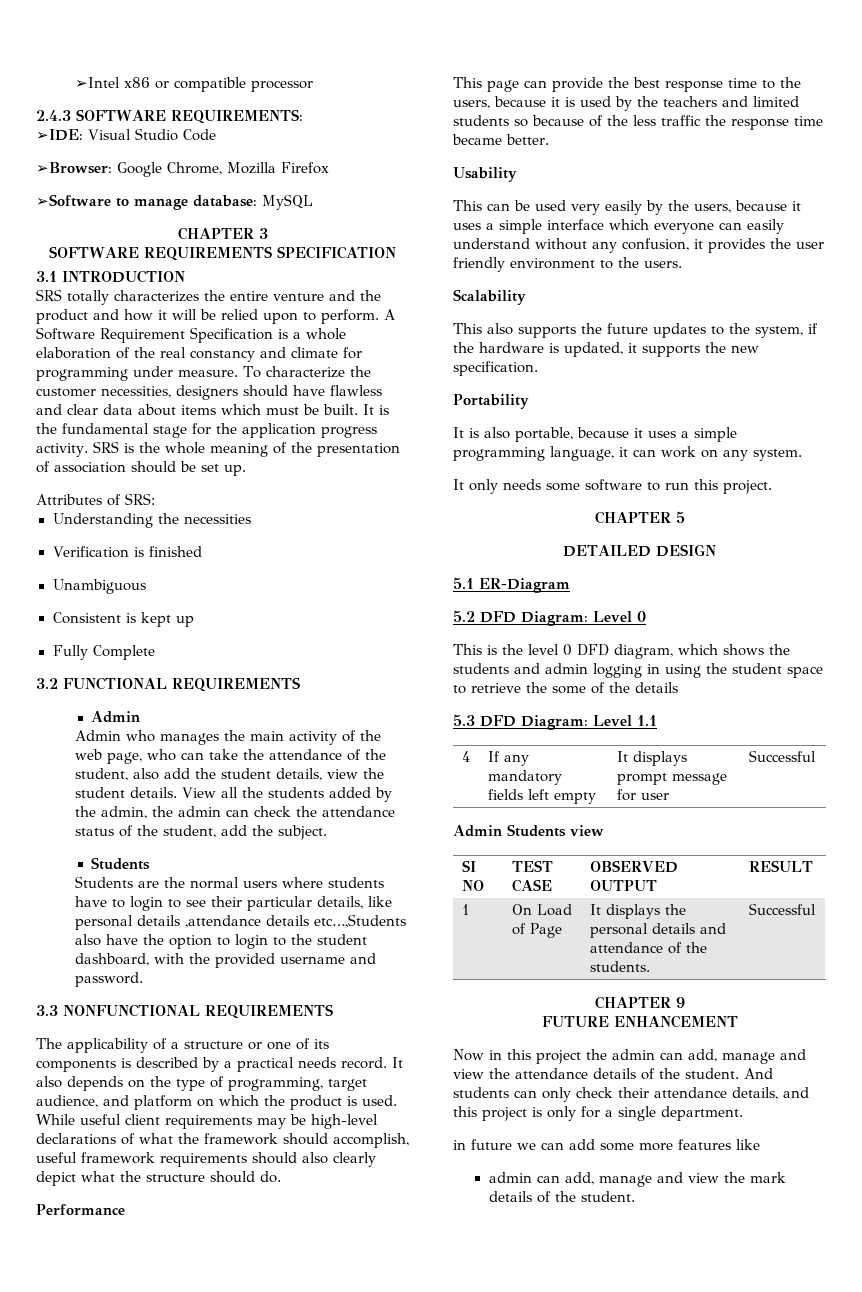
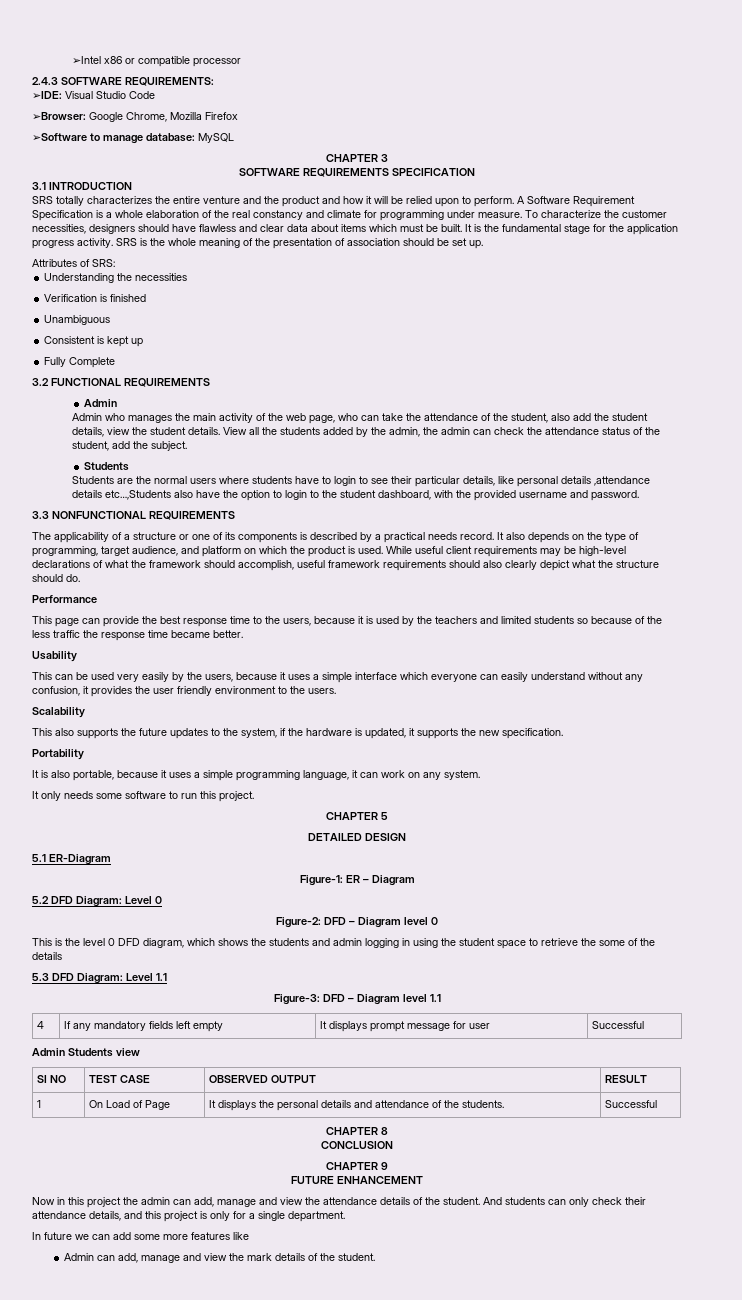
+ Figure-1: ER – Diagram
+ Figure-2: DFD – Diagram level 0
+ Figure-3: DFD – Diagram level 1.1
+ CHAPTER 8
+ CONCLUSION
- in future we can add some more features like
+ In future we can add some more features like
- admin can add, manage and view the mark details of the student.
+ Admin can add, manage and view the mark details of the student.

